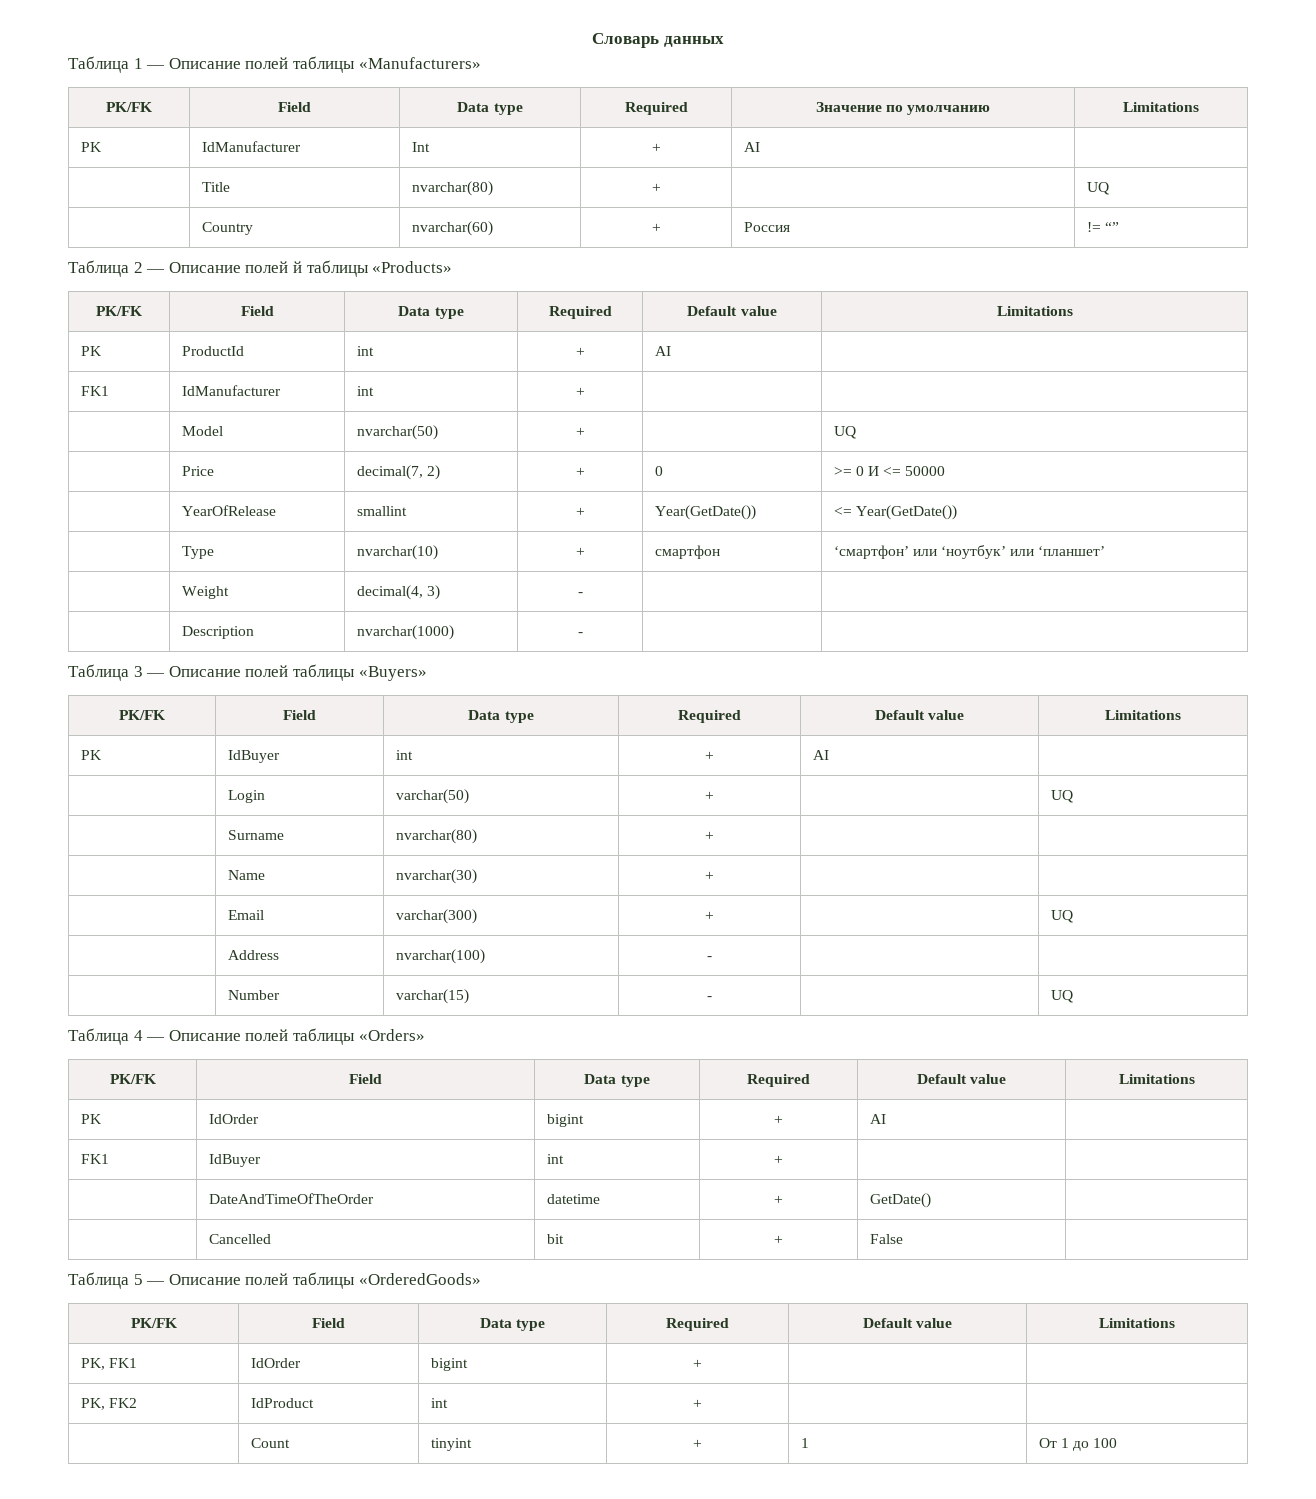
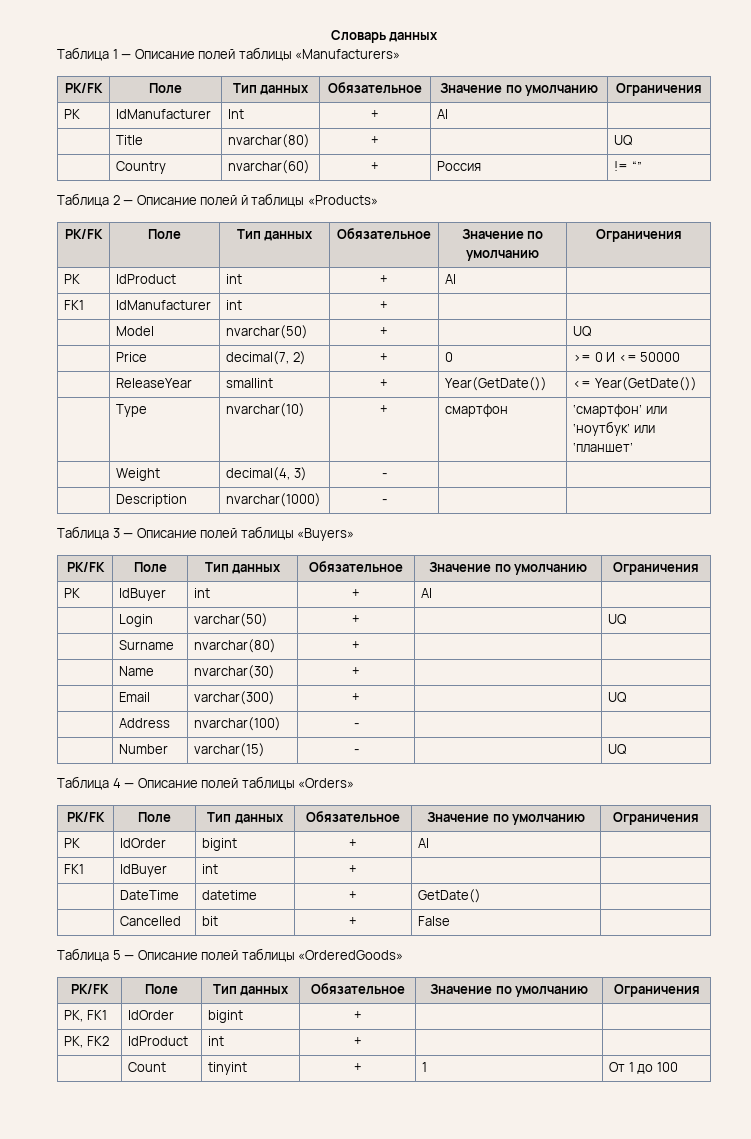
  Таблица 1 — Описание полей таблицы «Manufacturers»
- PK/FK | Field | Data type | Required | Значение по умолчанию | Limitations
+ PK/FK | Поле | Тип данных | Обязательное | Значение по умолчанию | Ограничения
  Таблица 2 — Описание полей й таблицы «Products»
- PK/FK | Field | Data type | Required | Default value | Limitations
- PK | ProductId | int | + | AI |
+ PK/FK | Поле | Тип данных | Обязательное | Значение по умолчанию | Ограничения
+ PK | IdProduct | int | + | AI |
- | YearOfRelease | smallint | + | Year(GetDate()) | <= Year(GetDate())
+ | ReleaseYear | smallint | + | Year(GetDate()) | <= Year(GetDate())
  Таблица 3 — Описание полей таблицы «Buyers»
- PK/FK | Field | Data type | Required | Default value | Limitations
+ PK/FK | Поле | Тип данных | Обязательное | Значение по умолчанию | Ограничения
  Таблица 4 — Описание полей таблицы «Orders»
- PK/FK | Field | Data type | Required | Default value | Limitations
+ PK/FK | Поле | Тип данных | Обязательное | Значение по умолчанию | Ограничения
- | DateAndTimeOfTheOrder | datetime | + | GetDate() |
+ | DateTime | datetime | + | GetDate() |
  Таблица 5 — Описание полей таблицы «OrderedGoods»
- PK/FK | Field | Data type | Required | Default value | Limitations
+ PK/FK | Поле | Тип данных | Обязательное | Значение по умолчанию | Ограничения

